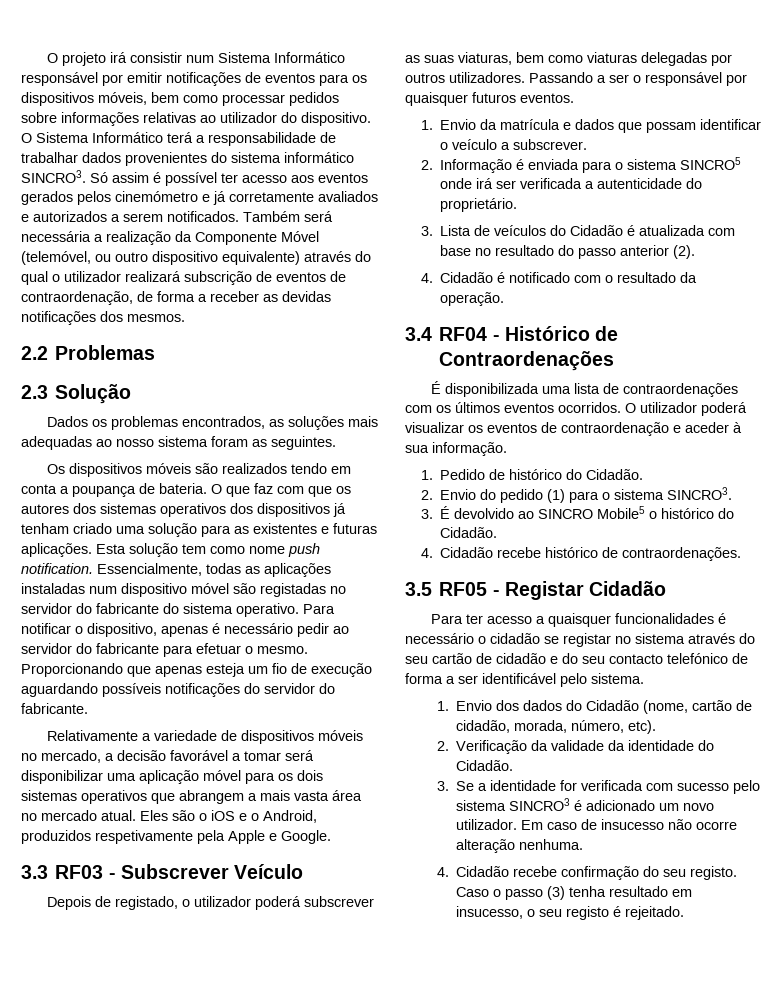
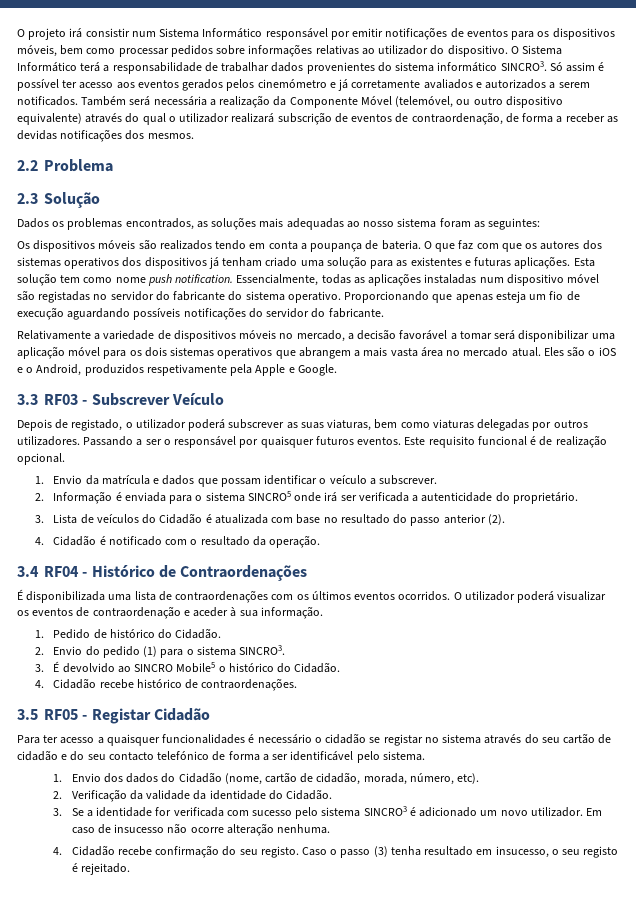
- 2.2 Problemas
+ 2.2 Problema
- Dados os problemas encontrados, as soluções mais adequadas ao nosso sistema foram as seguintes.
+ Dados os problemas encontrados, as soluções mais adequadas ao nosso sistema foram as seguintes:
- Para notificar o dispositivo, apenas é necessário pedir ao servidor do fabricante para efetuar o mesmo.
+ Este requisito funcional é de realização opcional.

